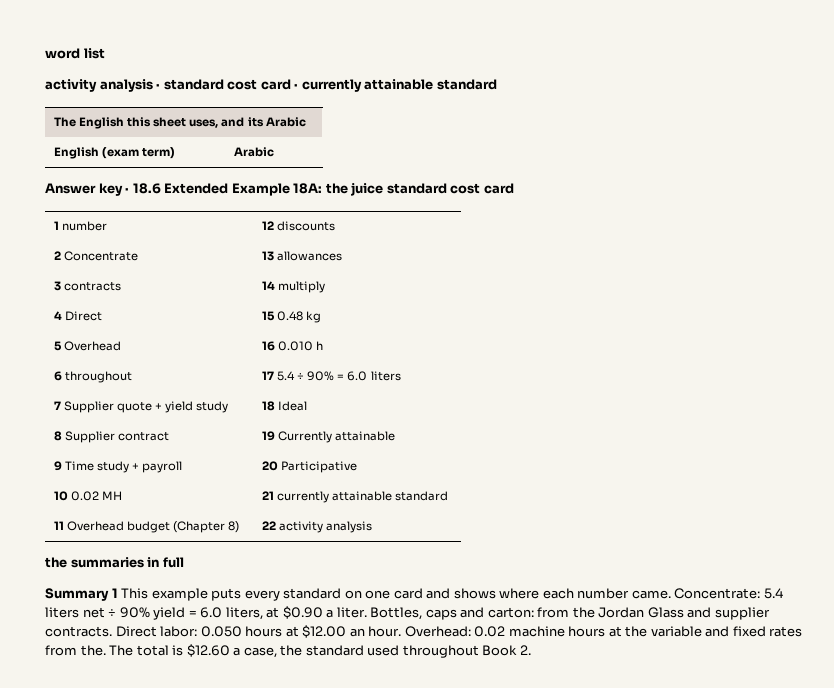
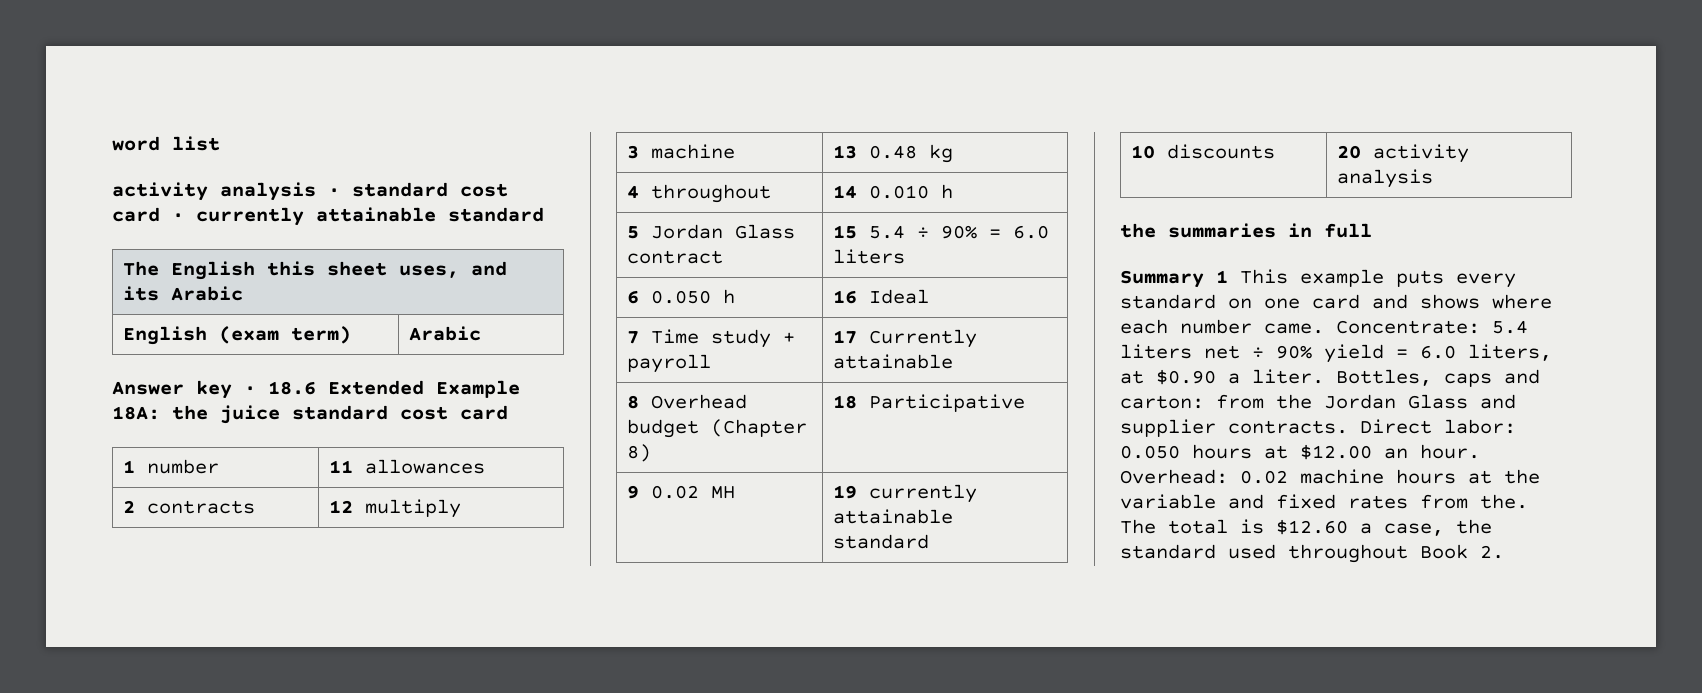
- 1 number | 12 discounts
+ 1 number | 11 allowances
- 2 Concentrate | 13 allowances
- 3 contracts | 14 multiply
- 4 Direct | 15 0.48 kg
+ 2 contracts | 12 multiply
+ 3 machine | 13 0.48 kg
- 5 Overhead | 16 0.010 h
+ 4 throughout | 14 0.010 h
- 6 throughout | 17 5.4 ÷ 90% = 6.0 liters
+ 5 Jordan Glass contract | 15 5.4 ÷ 90% = 6.0 liters
- 7 Supplier quote + yield study | 18 Ideal
- 8 Supplier contract | 19 Currently attainable
- 9 Time study + payroll | 20 Participative
- 10 0.02 MH | 21 currently attainable standard
- 11 Overhead budget (Chapter 8) | 22 activity analysis
+ 6 0.050 h | 16 Ideal
+ 7 Time study + payroll | 17 Currently attainable
+ 8 Overhead budget (Chapter 8) | 18 Participative
+ 9 0.02 MH | 19 currently attainable standard
+ 10 discounts | 20 activity analysis

